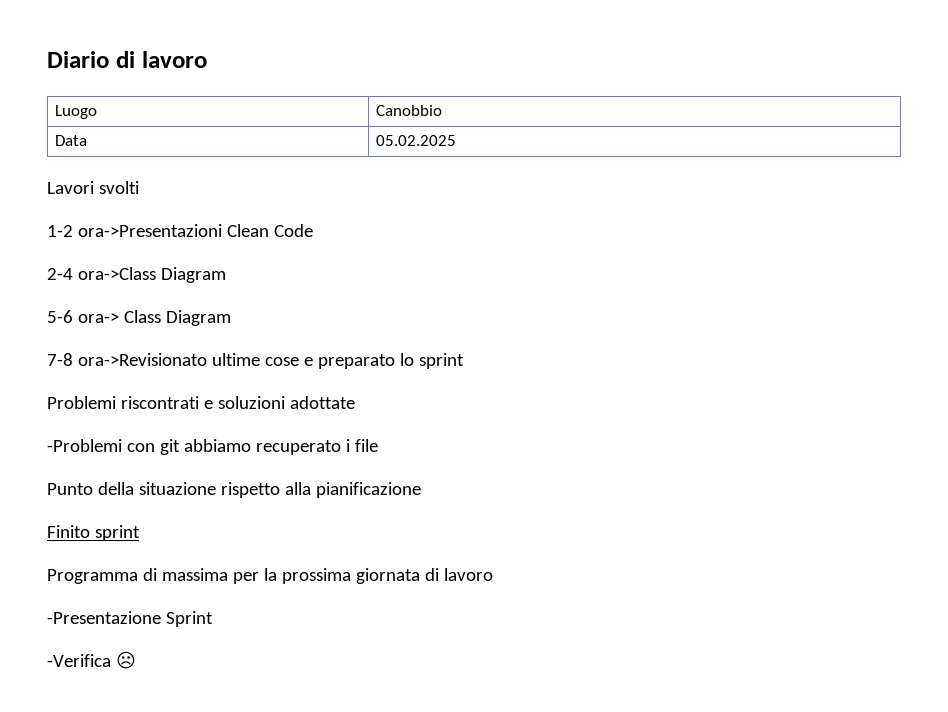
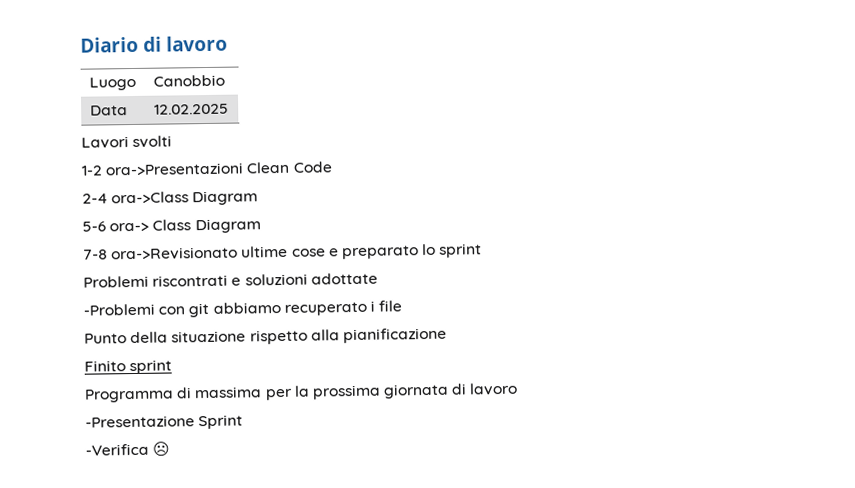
- Data | 05.02.2025
+ Data | 12.02.2025

